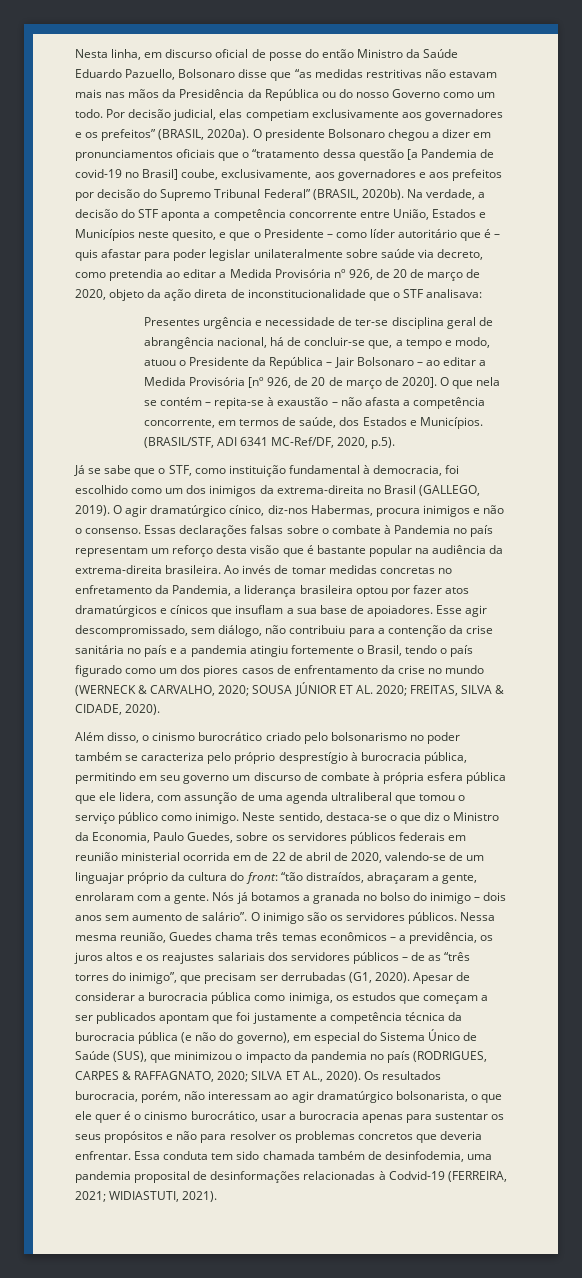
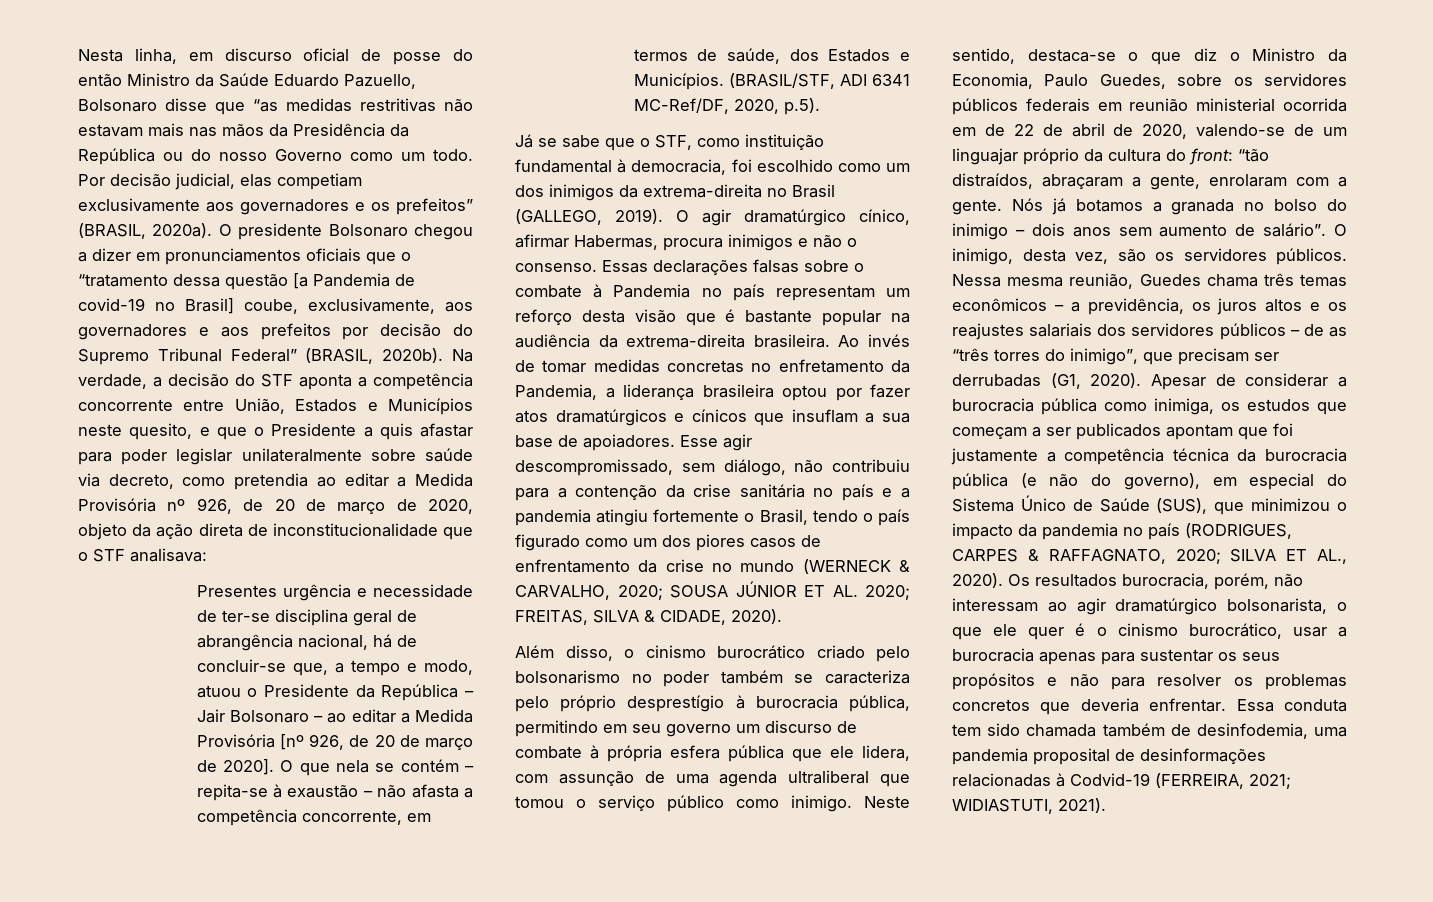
- Na verdade, a decisão do STF aponta a competência concorrente entre União, Estados e Municípios neste quesito, e que o Presidente – como líder autoritário que é – quis afastar para poder legislar unilateralmente sobre saúde via decreto, como pretendia ao editar a Medida Provisória nº 926, de 20 de março de 2020, objeto da ação direta de inconstitucionalidade que o STF analisava:
+ Na verdade, a decisão do STF aponta a competência concorrente entre União, Estados e Municípios neste quesito, e que o Presidente a quis afastar para poder legislar unilateralmente sobre saúde via decreto, como pretendia ao editar a Medida Provisória nº 926, de 20 de março de 2020, objeto da ação direta de inconstitucionalidade que o STF analisava:
- O agir dramatúrgico cínico, diz-nos Habermas, procura inimigos e não o consenso.
+ O agir dramatúrgico cínico, afirmar Habermas, procura inimigos e não o consenso.
- O inimigo são os servidores públicos.
+ O inimigo, desta vez, são os servidores públicos.

